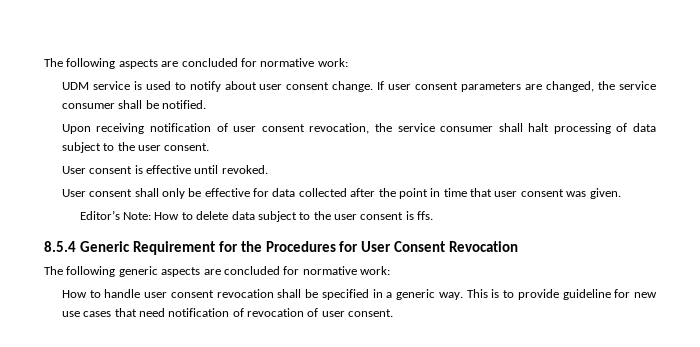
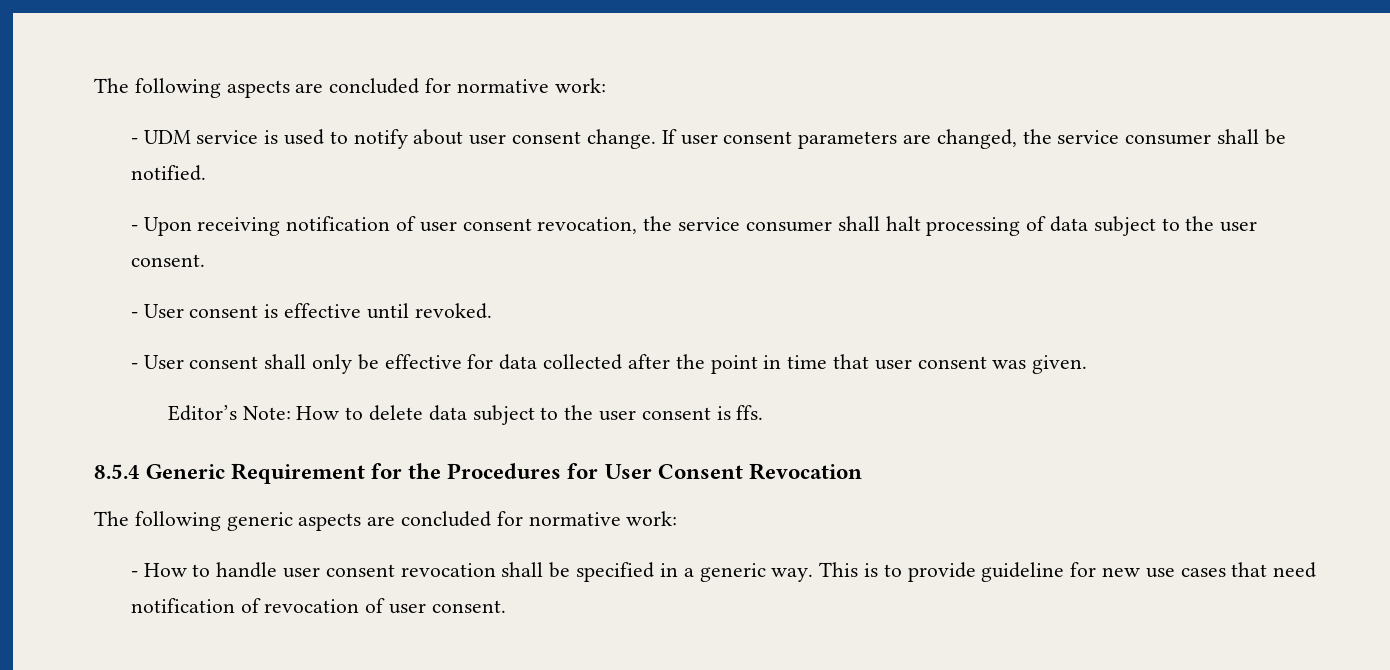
- UDM service is used to notify about user consent change.
+ - UDM service is used to notify about user consent change.
- Upon receiving notification of user consent revocation, the service consumer shall halt processing of data subject to the user consent.
+ - Upon receiving notification of user consent revocation, the service consumer shall halt processing of data subject to the user consent.
- User consent is effective until revoked.
+ - User consent is effective until revoked.
- User consent shall only be effective for data collected after the point in time that user consent was given.
+ - User consent shall only be effective for data collected after the point in time that user consent was given.
- How to handle user consent revocation shall be specified in a generic way.
+ - How to handle user consent revocation shall be specified in a generic way.

